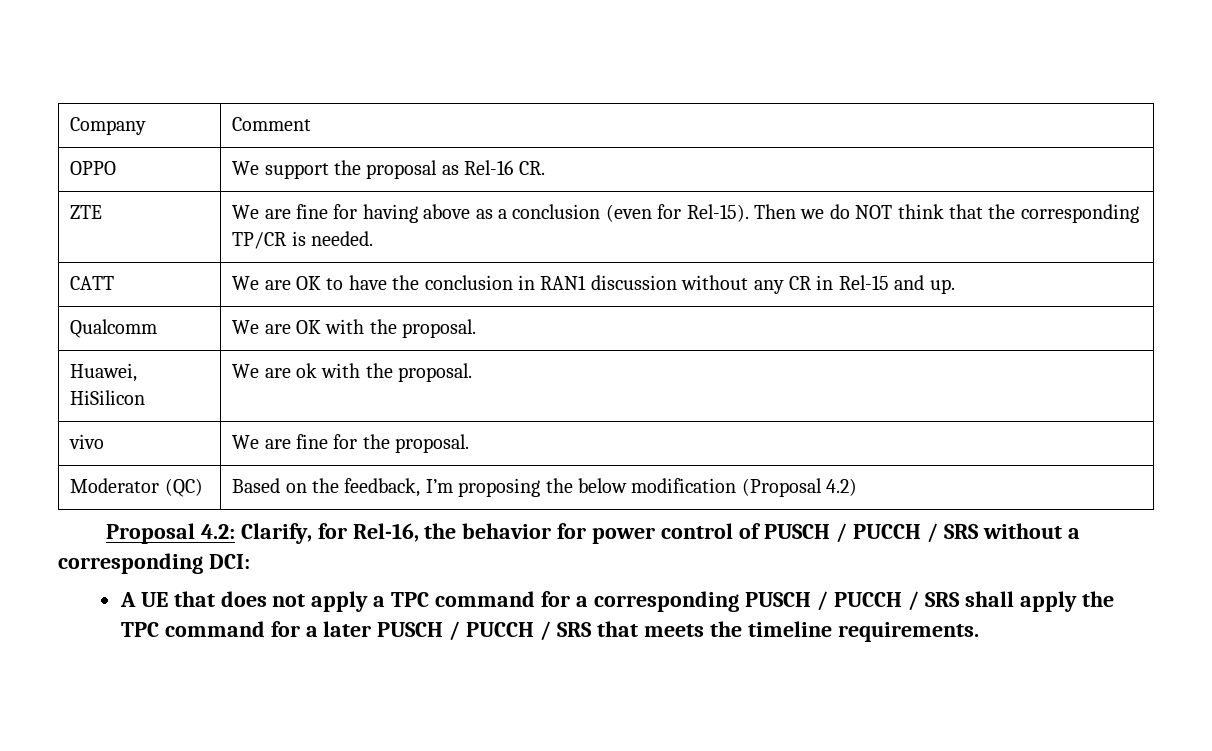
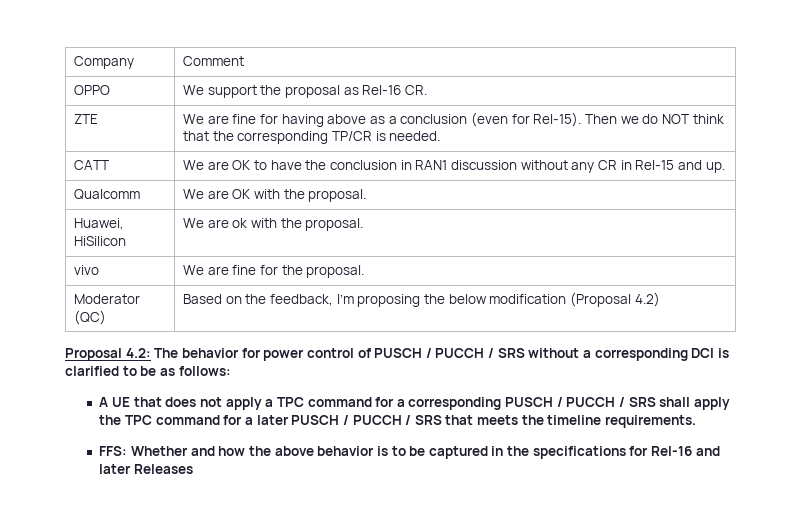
- Proposal 4.2: Clarify, for Rel-16, the behavior for power control of PUSCH / PUCCH / SRS without a corresponding DCI:
+ Proposal 4.2: The behavior for power control of PUSCH / PUCCH / SRS without a corresponding DCI is clarified to be as follows:
+ FFS: Whether and how the above behavior is to be captured in the specifications for Rel-16 and later Releases

